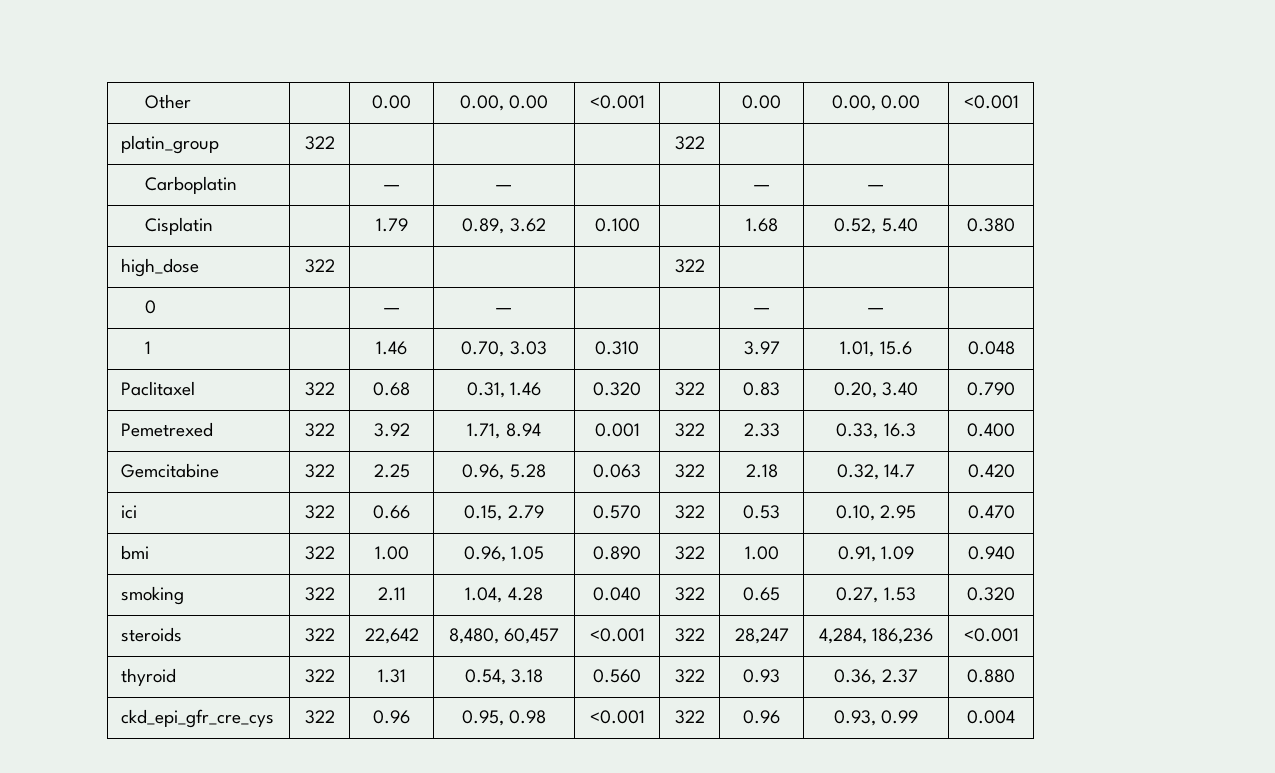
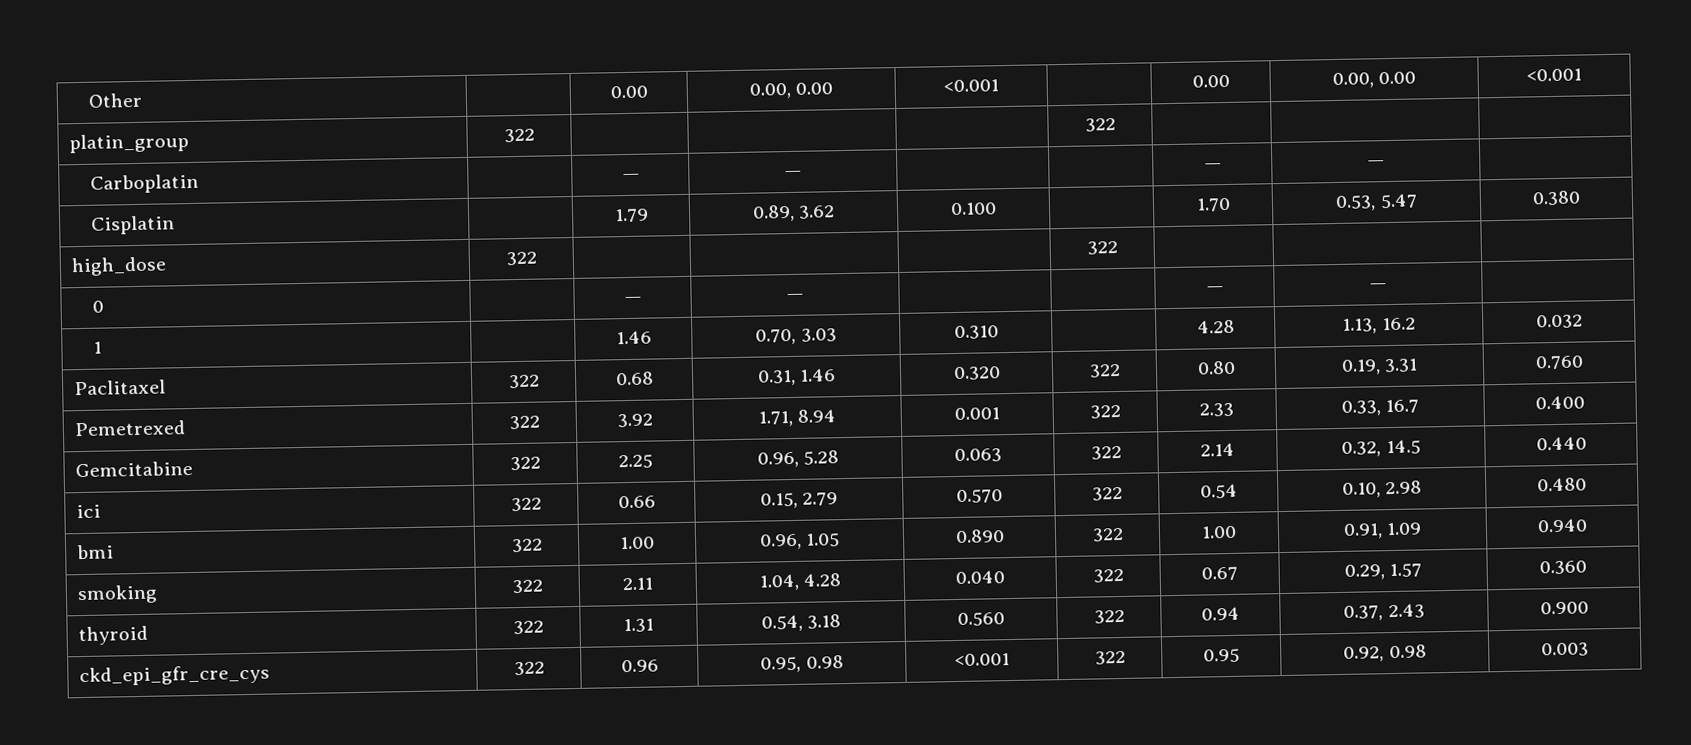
- Cisplatin | | 1.79 | 0.89, 3.62 | 0.100 | | 1.68 | 0.52, 5.40 | 0.380
+ Cisplatin | | 1.79 | 0.89, 3.62 | 0.100 | | 1.70 | 0.53, 5.47 | 0.380
- 1 | | 1.46 | 0.70, 3.03 | 0.310 | | 3.97 | 1.01, 15.6 | 0.048
+ 1 | | 1.46 | 0.70, 3.03 | 0.310 | | 4.28 | 1.13, 16.2 | 0.032
- Paclitaxel | 322 | 0.68 | 0.31, 1.46 | 0.320 | 322 | 0.83 | 0.20, 3.40 | 0.790
+ Paclitaxel | 322 | 0.68 | 0.31, 1.46 | 0.320 | 322 | 0.80 | 0.19, 3.31 | 0.760
- Pemetrexed | 322 | 3.92 | 1.71, 8.94 | 0.001 | 322 | 2.33 | 0.33, 16.3 | 0.400
+ Pemetrexed | 322 | 3.92 | 1.71, 8.94 | 0.001 | 322 | 2.33 | 0.33, 16.7 | 0.400
- Gemcitabine | 322 | 2.25 | 0.96, 5.28 | 0.063 | 322 | 2.18 | 0.32, 14.7 | 0.420
+ Gemcitabine | 322 | 2.25 | 0.96, 5.28 | 0.063 | 322 | 2.14 | 0.32, 14.5 | 0.440
- ici | 322 | 0.66 | 0.15, 2.79 | 0.570 | 322 | 0.53 | 0.10, 2.95 | 0.470
+ ici | 322 | 0.66 | 0.15, 2.79 | 0.570 | 322 | 0.54 | 0.10, 2.98 | 0.480
- smoking | 322 | 2.11 | 1.04, 4.28 | 0.040 | 322 | 0.65 | 0.27, 1.53 | 0.320
- steroids | 322 | 22,642 | 8,480, 60,457 | <0.001 | 322 | 28,247 | 4,284, 186,236 | <0.001
+ smoking | 322 | 2.11 | 1.04, 4.28 | 0.040 | 322 | 0.67 | 0.29, 1.57 | 0.360
- thyroid | 322 | 1.31 | 0.54, 3.18 | 0.560 | 322 | 0.93 | 0.36, 2.37 | 0.880
+ thyroid | 322 | 1.31 | 0.54, 3.18 | 0.560 | 322 | 0.94 | 0.37, 2.43 | 0.900
- ckd_epi_gfr_cre_cys | 322 | 0.96 | 0.95, 0.98 | <0.001 | 322 | 0.96 | 0.93, 0.99 | 0.004
+ ckd_epi_gfr_cre_cys | 322 | 0.96 | 0.95, 0.98 | <0.001 | 322 | 0.95 | 0.92, 0.98 | 0.003

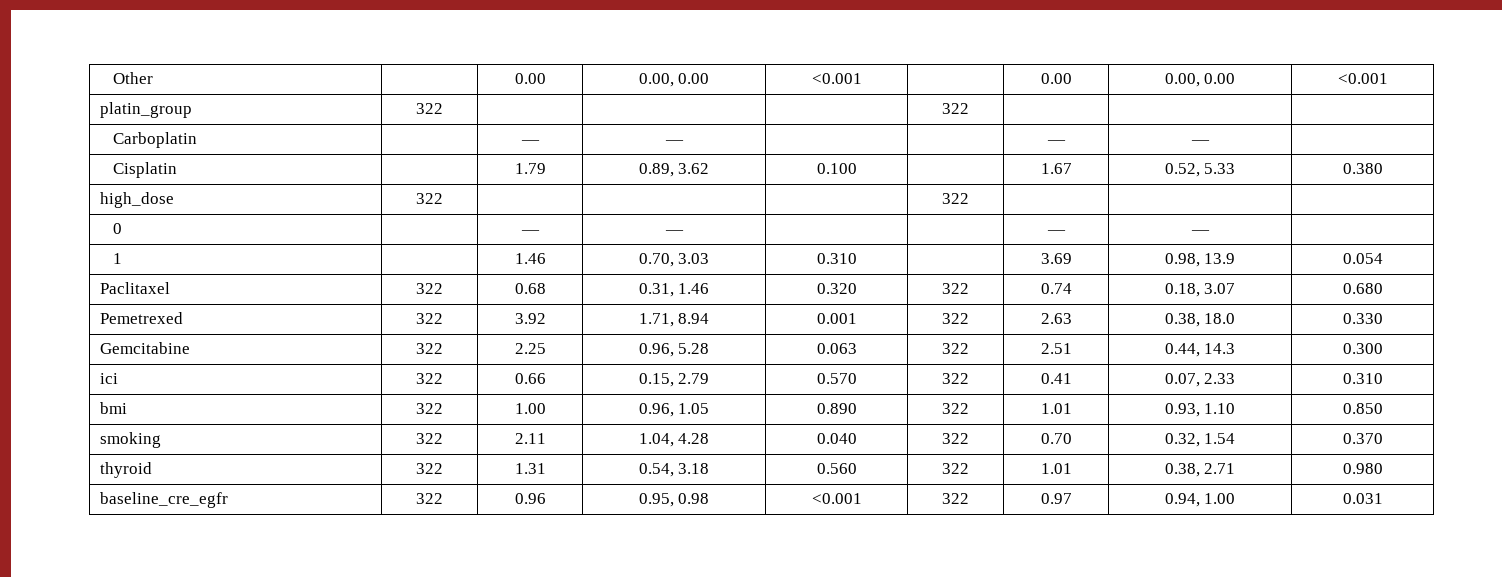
- Cisplatin | | 1.79 | 0.89, 3.62 | 0.100 | | 1.70 | 0.53, 5.47 | 0.380
+ Cisplatin | | 1.79 | 0.89, 3.62 | 0.100 | | 1.67 | 0.52, 5.33 | 0.380
- 1 | | 1.46 | 0.70, 3.03 | 0.310 | | 4.28 | 1.13, 16.2 | 0.032
+ 1 | | 1.46 | 0.70, 3.03 | 0.310 | | 3.69 | 0.98, 13.9 | 0.054
- Paclitaxel | 322 | 0.68 | 0.31, 1.46 | 0.320 | 322 | 0.80 | 0.19, 3.31 | 0.760
+ Paclitaxel | 322 | 0.68 | 0.31, 1.46 | 0.320 | 322 | 0.74 | 0.18, 3.07 | 0.680
- Pemetrexed | 322 | 3.92 | 1.71, 8.94 | 0.001 | 322 | 2.33 | 0.33, 16.7 | 0.400
+ Pemetrexed | 322 | 3.92 | 1.71, 8.94 | 0.001 | 322 | 2.63 | 0.38, 18.0 | 0.330
- Gemcitabine | 322 | 2.25 | 0.96, 5.28 | 0.063 | 322 | 2.14 | 0.32, 14.5 | 0.440
+ Gemcitabine | 322 | 2.25 | 0.96, 5.28 | 0.063 | 322 | 2.51 | 0.44, 14.3 | 0.300
- ici | 322 | 0.66 | 0.15, 2.79 | 0.570 | 322 | 0.54 | 0.10, 2.98 | 0.480
+ ici | 322 | 0.66 | 0.15, 2.79 | 0.570 | 322 | 0.41 | 0.07, 2.33 | 0.310
- bmi | 322 | 1.00 | 0.96, 1.05 | 0.890 | 322 | 1.00 | 0.91, 1.09 | 0.940
+ bmi | 322 | 1.00 | 0.96, 1.05 | 0.890 | 322 | 1.01 | 0.93, 1.10 | 0.850
- smoking | 322 | 2.11 | 1.04, 4.28 | 0.040 | 322 | 0.67 | 0.29, 1.57 | 0.360
+ smoking | 322 | 2.11 | 1.04, 4.28 | 0.040 | 322 | 0.70 | 0.32, 1.54 | 0.370
- thyroid | 322 | 1.31 | 0.54, 3.18 | 0.560 | 322 | 0.94 | 0.37, 2.43 | 0.900
- ckd_epi_gfr_cre_cys | 322 | 0.96 | 0.95, 0.98 | <0.001 | 322 | 0.95 | 0.92, 0.98 | 0.003
+ thyroid | 322 | 1.31 | 0.54, 3.18 | 0.560 | 322 | 1.01 | 0.38, 2.71 | 0.980
+ baseline_cre_egfr | 322 | 0.96 | 0.95, 0.98 | <0.001 | 322 | 0.97 | 0.94, 1.00 | 0.031

